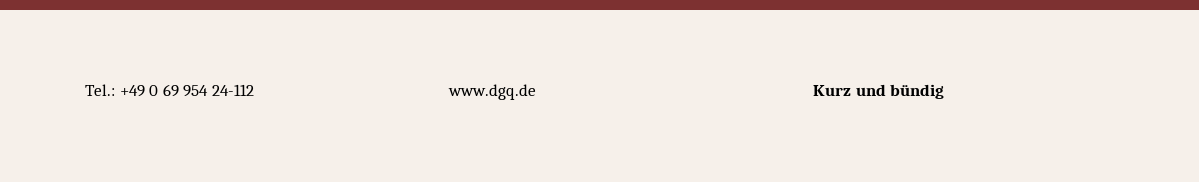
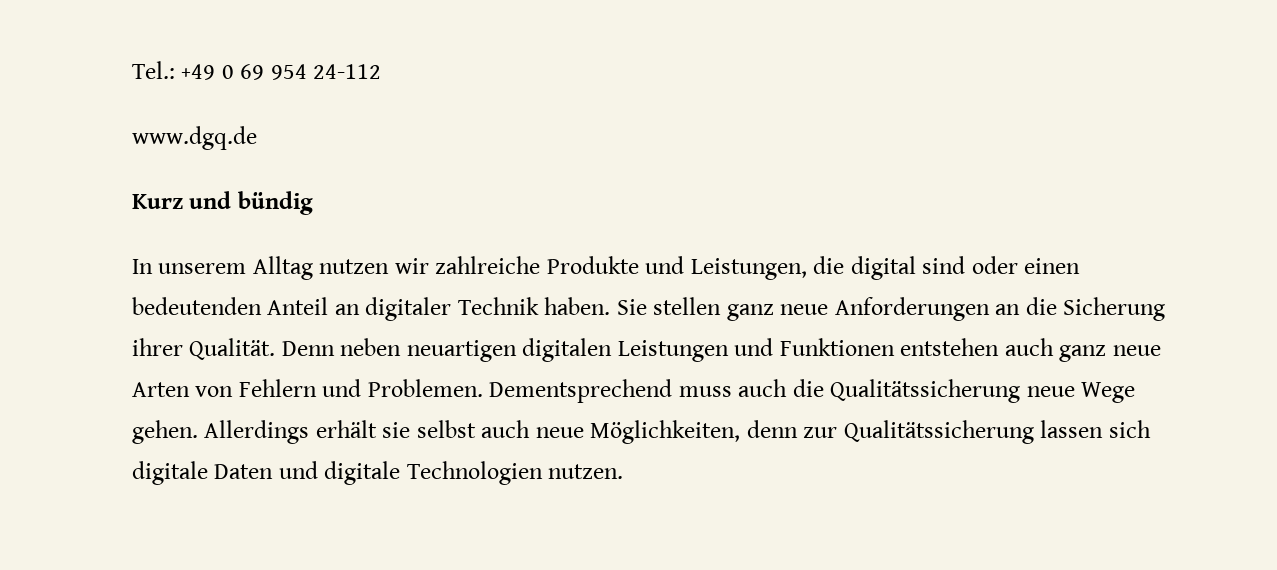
+ In unserem Alltag nutzen wir zahlreiche Produkte und Leistungen, die digital sind oder einen bedeutenden Anteil an digitaler Technik haben. Sie stellen ganz neue Anforderungen an die Sicherung ihrer Qualität. Denn neben neuartigen digitalen Leistungen und Funktionen entstehen auch ganz neue Arten von Fehlern und Problemen. Dementsprechend muss auch die Qualitätssicherung neue Wege gehen. Allerdings erhält sie selbst auch neue Möglichkeiten, denn zur Qualitätssicherung lassen sich digitale Daten und digitale Technologien nutzen.

